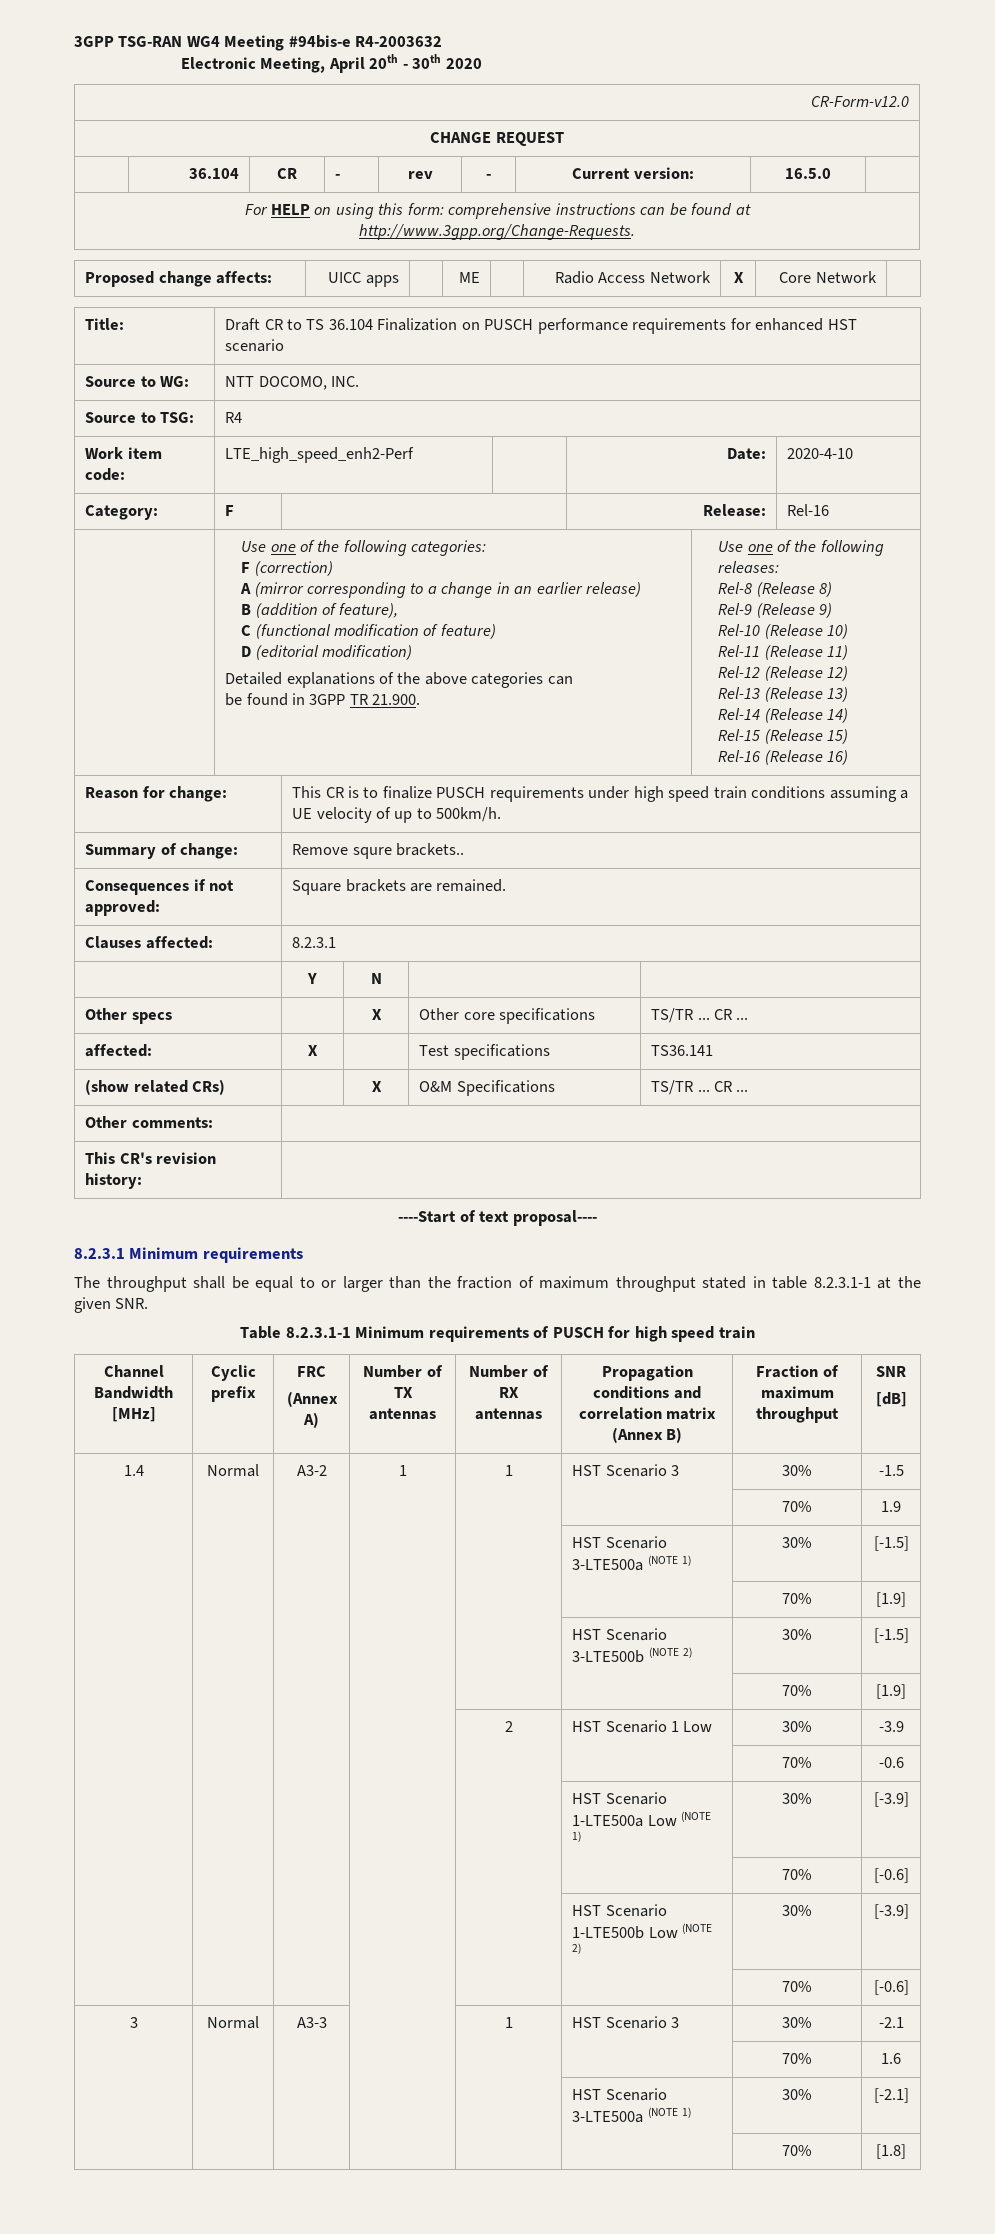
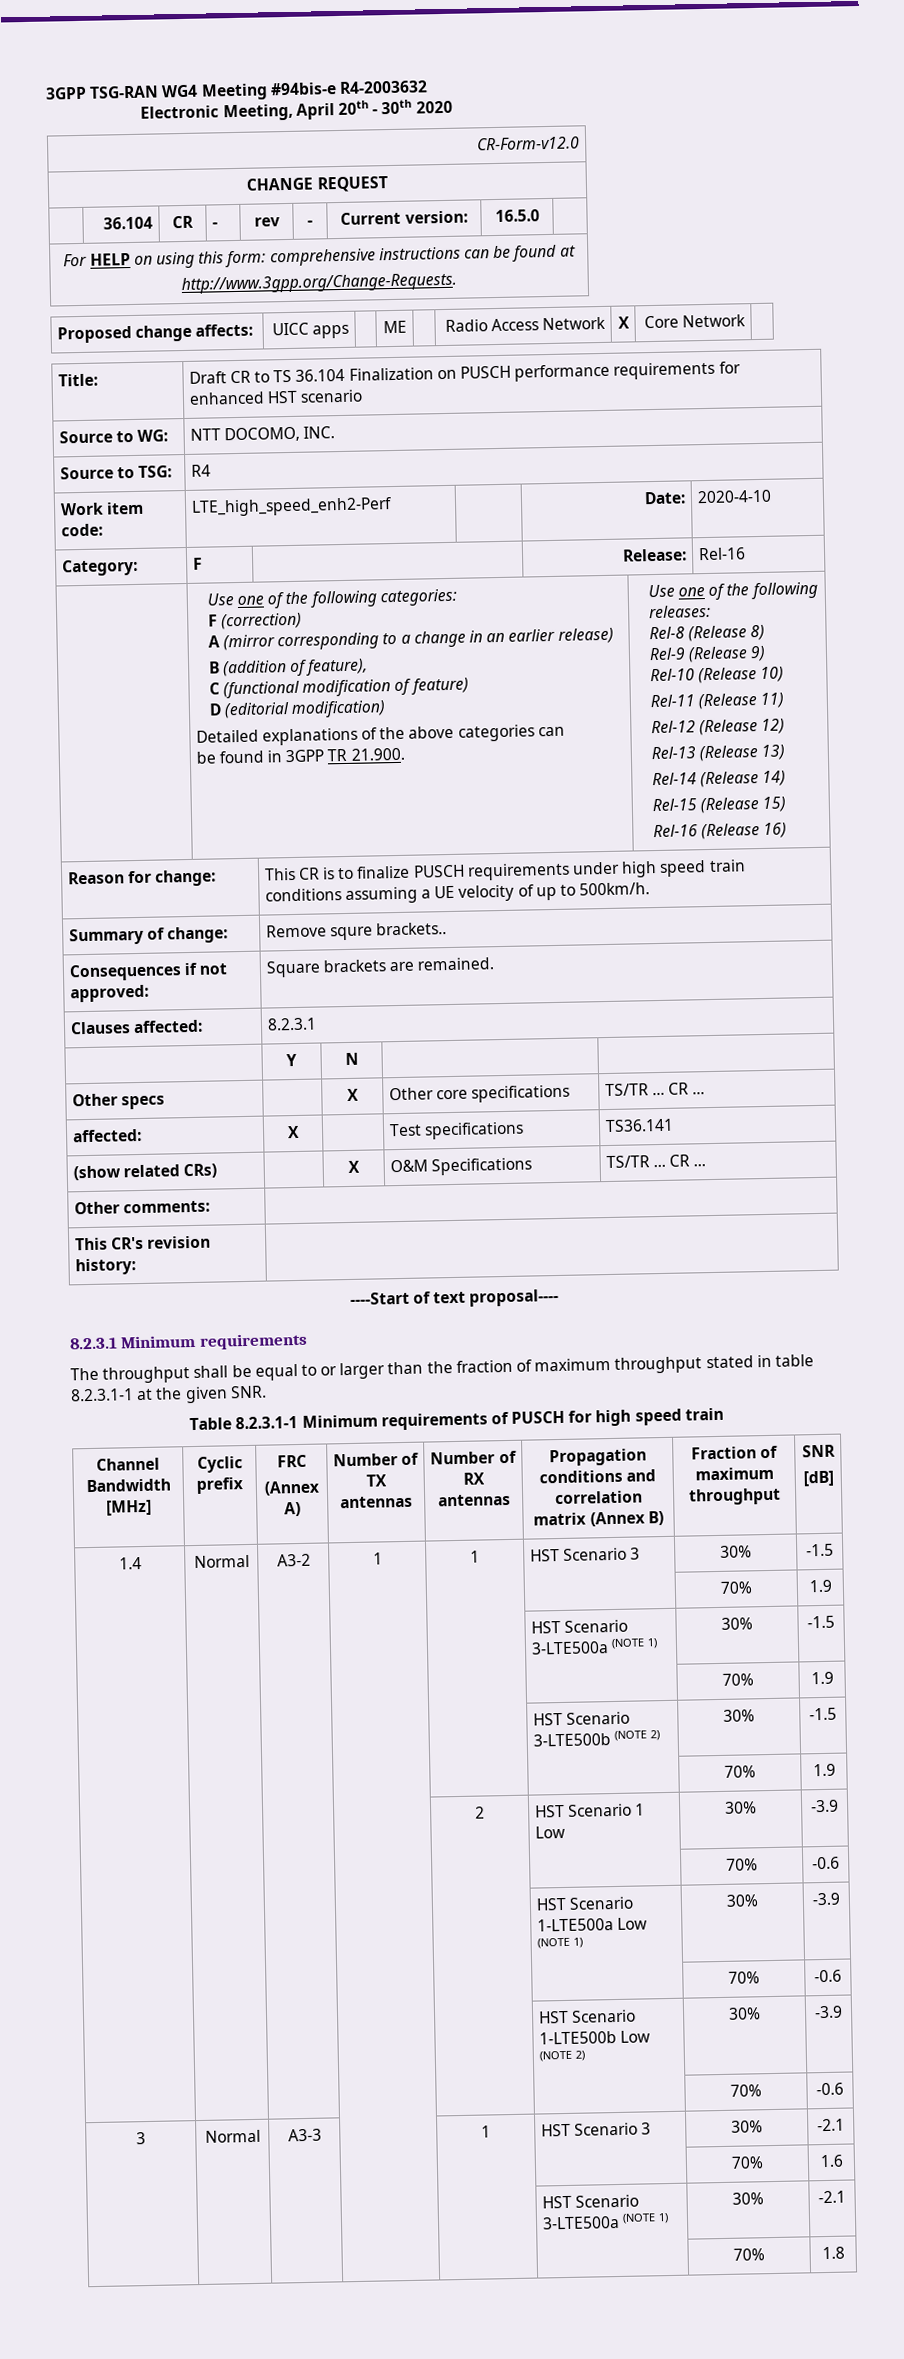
- | | | | | HST Scenario 3-LTE500a (NOTE 1) | 30% | [-1.5]
- | | | | | | 70% | [1.9]
+ | | | | | HST Scenario 3-LTE500a (NOTE 1) | 30% | -1.5
+ | | | | | | 70% | 1.9
- | | | | | HST Scenario 3-LTE500b (NOTE 2) | 30% | [-1.5]
- | | | | | | 70% | [1.9]
+ | | | | | HST Scenario 3-LTE500b (NOTE 2) | 30% | -1.5
+ | | | | | | 70% | 1.9
- | | | | | HST Scenario 1-LTE500a Low (NOTE 1) | 30% | [-3.9]
- | | | | | | 70% | [-0.6]
+ | | | | | HST Scenario 1-LTE500a Low (NOTE 1) | 30% | -3.9
+ | | | | | | 70% | -0.6
- | | | | | HST Scenario 1-LTE500b Low (NOTE 2) | 30% | [-3.9]
- | | | | | | 70% | [-0.6]
+ | | | | | HST Scenario 1-LTE500b Low (NOTE 2) | 30% | -3.9
+ | | | | | | 70% | -0.6
- | | | | | HST Scenario 3-LTE500a (NOTE 1) | 30% | [-2.1]
- | | | | | | 70% | [1.8]
+ | | | | | HST Scenario 3-LTE500a (NOTE 1) | 30% | -2.1
+ | | | | | | 70% | 1.8

